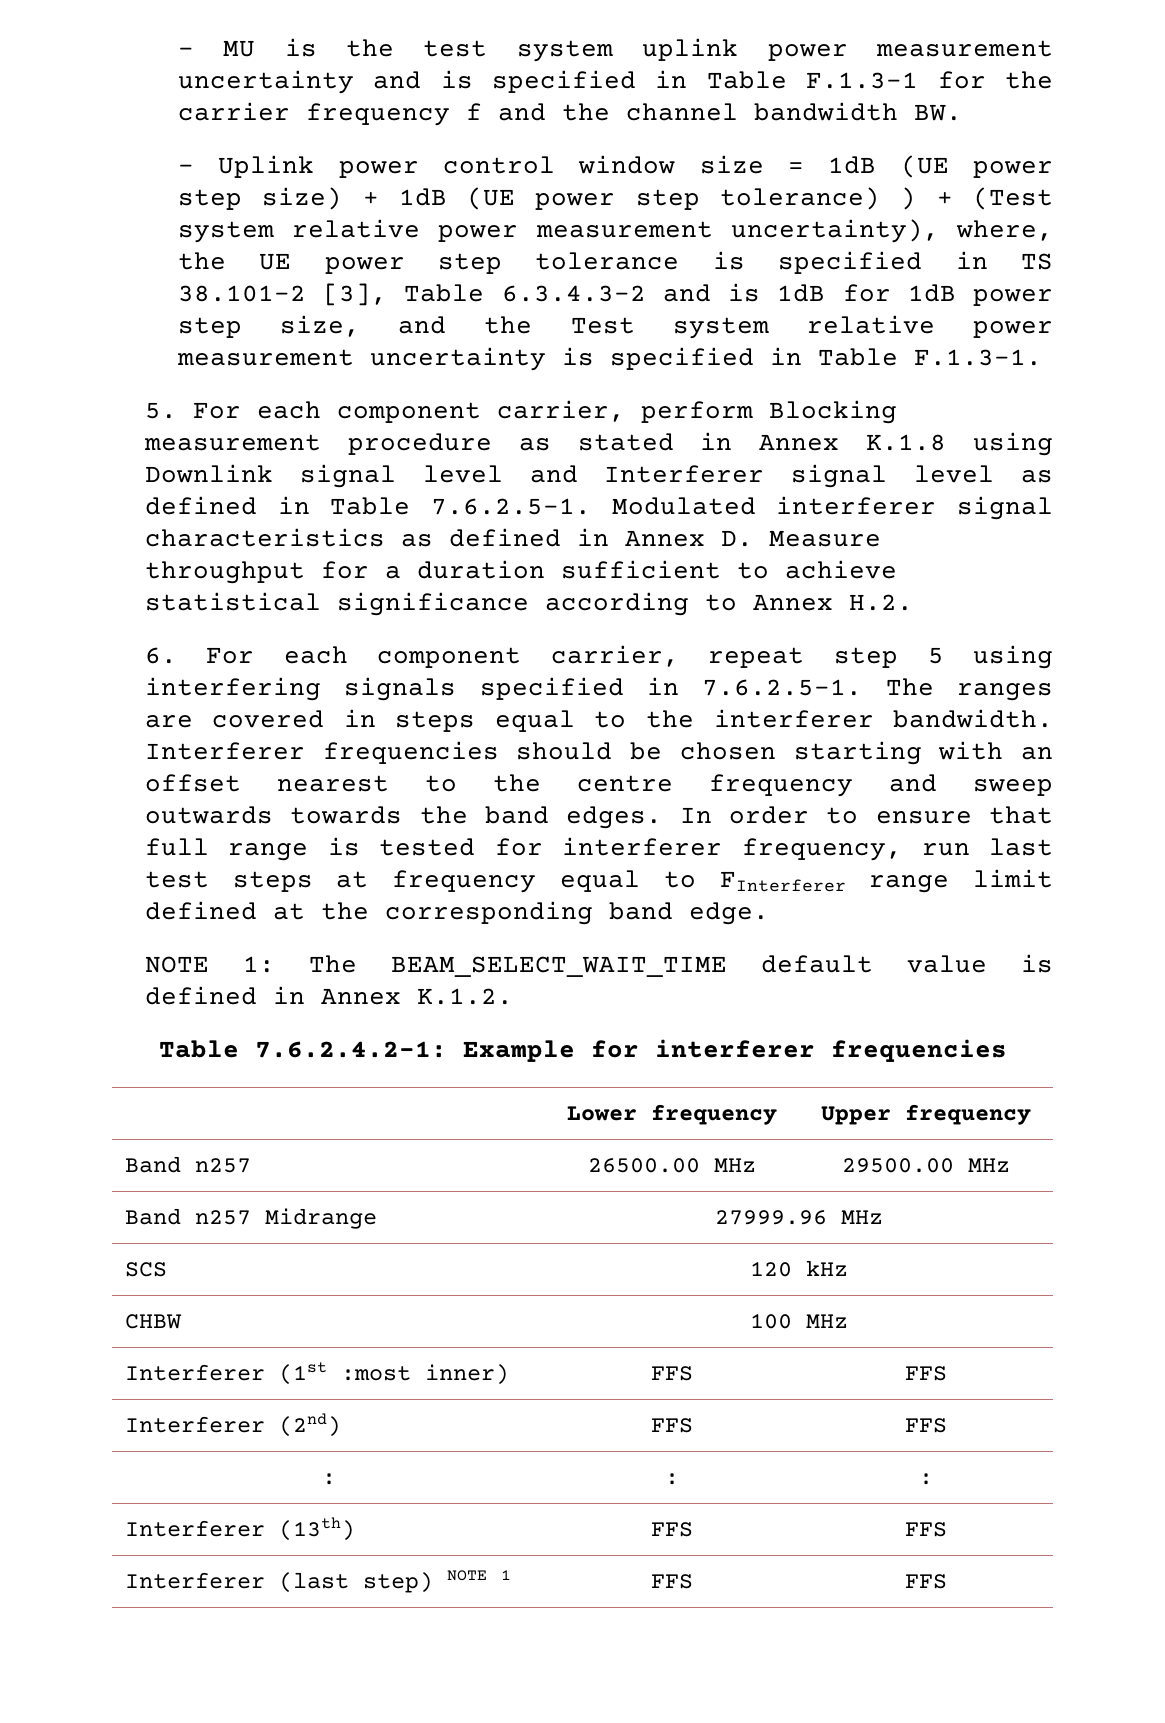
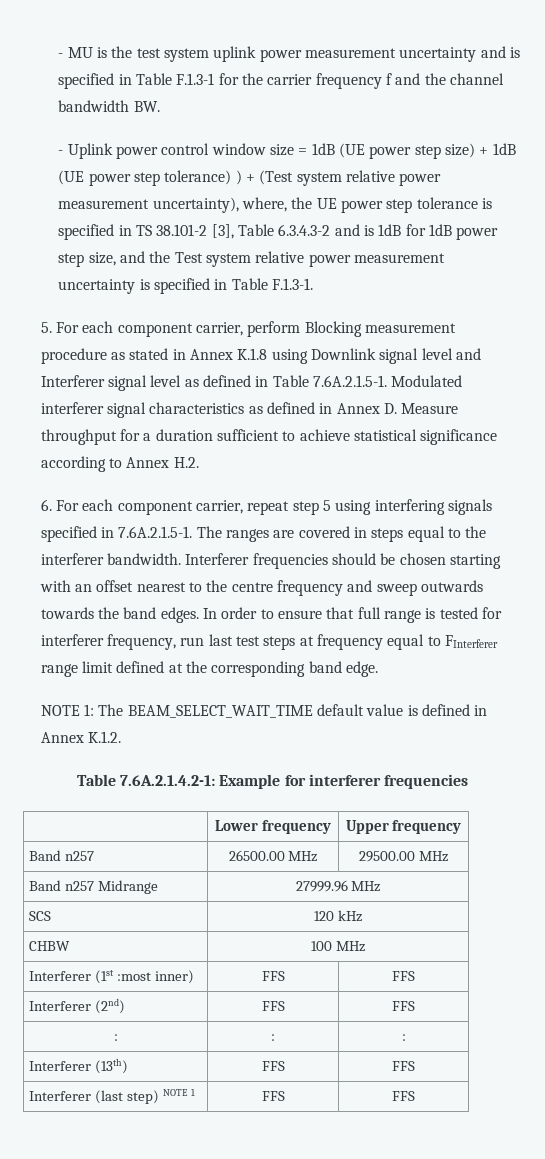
- 5. For each component carrier, perform Blocking measurement procedure as stated in Annex K.1.8 using Downlink signal level and Interferer signal level as defined in Table 7.6.2.5-1. Modulated interferer signal characteristics as defined in Annex D. Measure throughput for a duration sufficient to achieve statistical significance according to Annex H.2.
+ 5. For each component carrier, perform Blocking measurement procedure as stated in Annex K.1.8 using Downlink signal level and Interferer signal level as defined in Table 7.6A.2.1.5-1. Modulated interferer signal characteristics as defined in Annex D. Measure throughput for a duration sufficient to achieve statistical significance according to Annex H.2.
- 6. For each component carrier, repeat step 5 using interfering signals specified in 7.6.2.5-1. The ranges are covered in steps equal to the interferer bandwidth.
+ 6. For each component carrier, repeat step 5 using interfering signals specified in 7.6A.2.1.5-1. The ranges are covered in steps equal to the interferer bandwidth.
- Table 7.6.2.4.2-1: Example for interferer frequencies
+ Table 7.6A.2.1.4.2-1: Example for interferer frequencies

